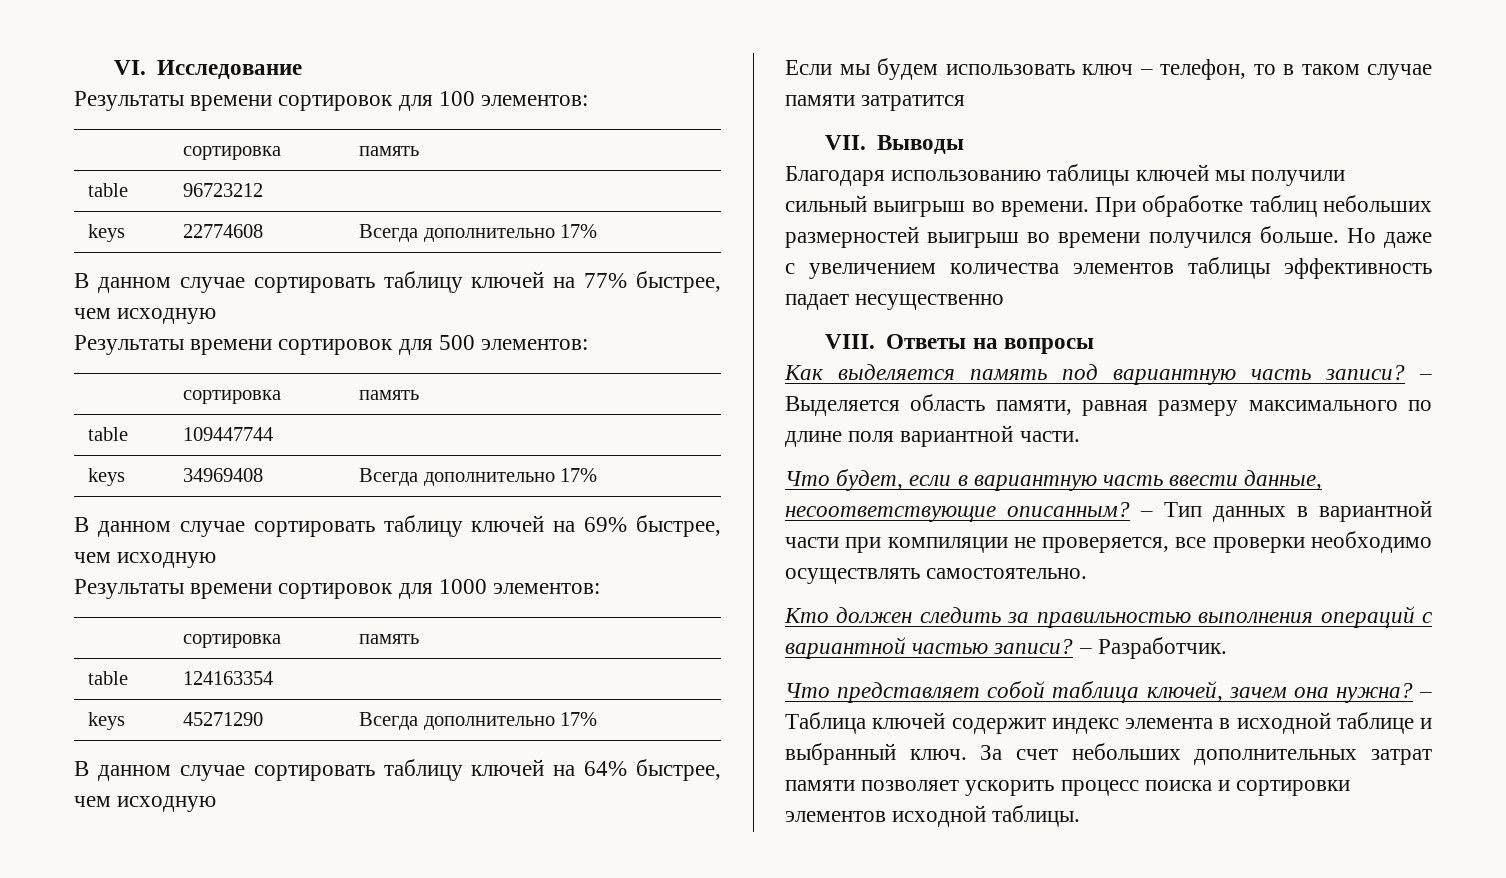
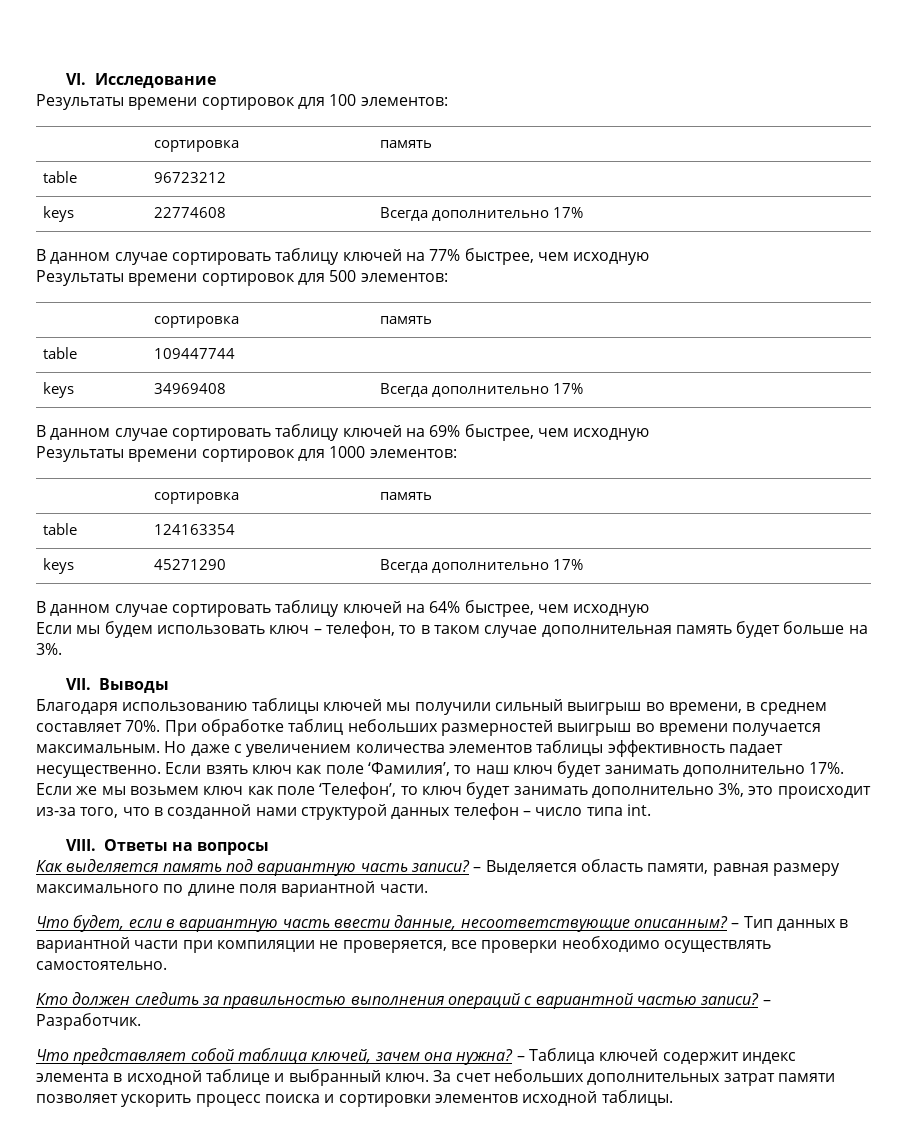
- Если мы будем использовать ключ – телефон, то в таком случае памяти затратится
+ Если мы будем использовать ключ – телефон, то в таком случае дополнительная память будет больше на 3%.
- Благодаря использованию таблицы ключей мы получили сильный выигрыш во времени.
+ Благодаря использованию таблицы ключей мы получили сильный выигрыш во времени, в среднем составляет 70%.
- При обработке таблиц небольших размерностей выигрыш во времени получился больше.
+ При обработке таблиц небольших размерностей выигрыш во времени получается максимальным.
- Но даже с увеличением количества элементов таблицы эффективность падает несущественно
+ Но даже с увеличением количества элементов таблицы эффективность падает несущественно. Если взять ключ как поле ‘Фамилия’, то наш ключ будет занимать дополнительно 17%. Если же мы возьмем ключ как поле ‘Телефон’, то ключ будет занимать дополнительно 3%, это происходит из-за того, что в созданной нами структурой данных телефон – число типа int.

